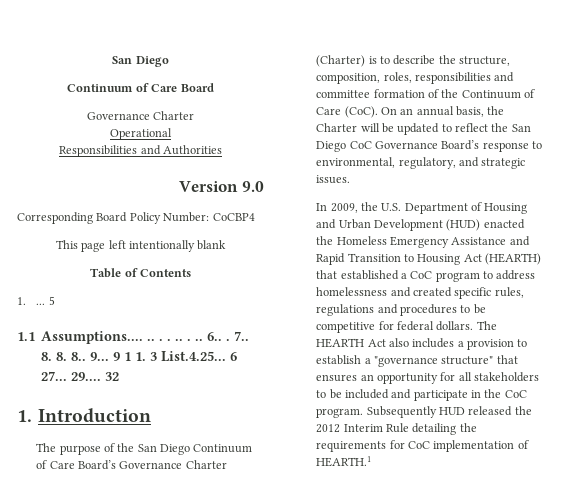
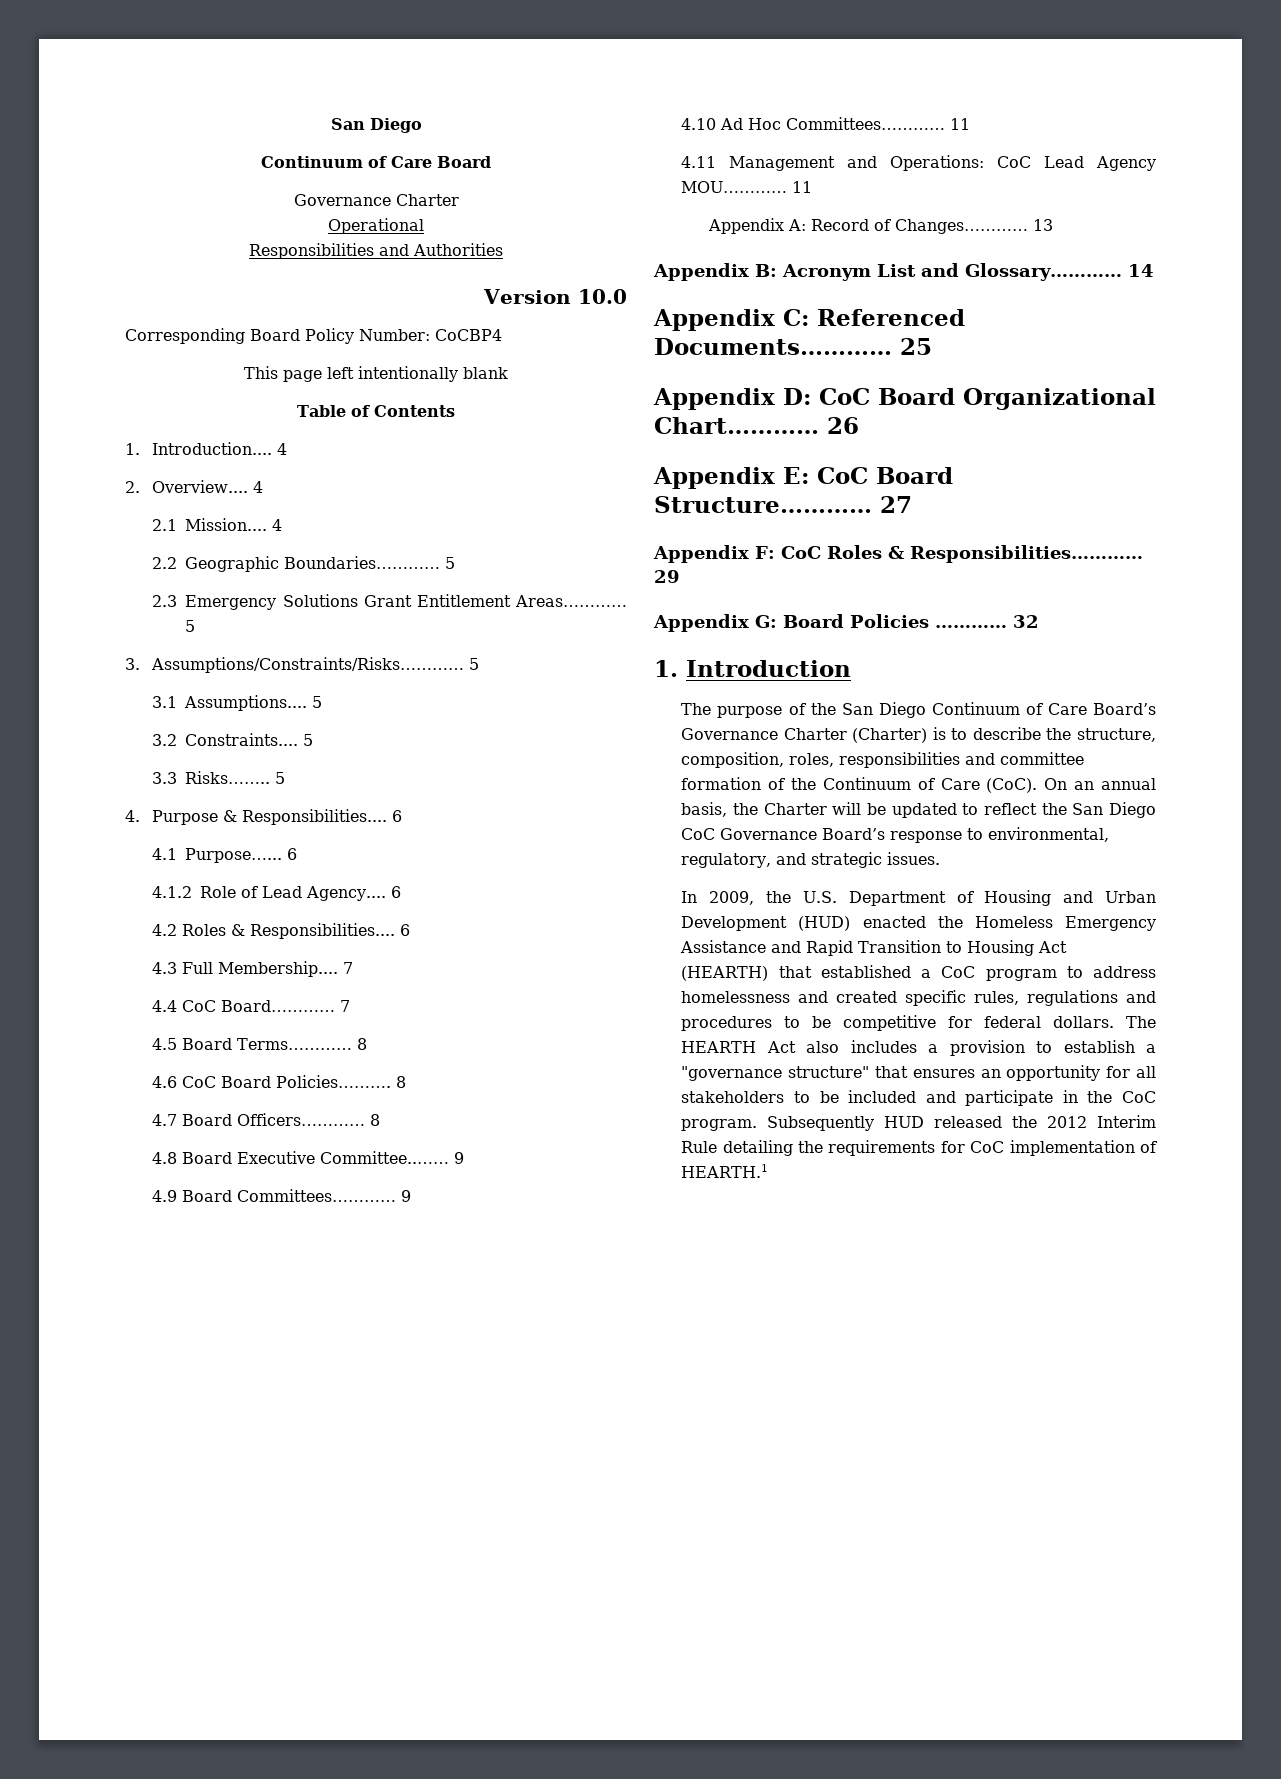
- Version 9.0
+ Version 10.0
- 1. ... 5
- 1.1 Assumptions.... .. . . .. . .. 6.. . 7.. 8. 8. 8.. 9... 9 1 1. 3 List.4.25... 6 27... 29....
+ 1. Introduction.... 4
+ 2. Overview.... 4
+ 2.1 Mission.... 4
+ 2.2 Geographic Boundaries………… 5
+ 2.3 Emergency Solutions Grant Entitlement Areas………… 5
+ 3. Assumptions/Constraints/Risks………… 5
+ 3.1 Assumptions.... 5
+ 3.2 Constraints.... 5
+ 3.3 Risks…….. 5
+ 4. Purpose & Responsibilities.... 6
+ 4.1 Purpose…... 6
+ 4.1.2 Role of Lead Agency.... 6
+ 4.2 Roles & Responsibilities.... 6
+ 4.3 Full Membership.... 7
+ 4.4 CoC Board………… 7
+ 4.5 Board Terms………… 8
+ 4.6 CoC Board Policies………. 8
+ 4.7 Board Officers………… 8
+ 4.8 Board Executive Committee..…… 9
+ 4.9 Board Committees………… 9
+ 4.10 Ad Hoc Committees………… 11
+ 4.11 Management and Operations: CoC Lead Agency MOU………… 11
+ Appendix A: Record of Changes………… 13
+ Appendix B: Acronym List and Glossary………… 14
+ Appendix C: Referenced Documents………… 25
+ Appendix D: CoC Board Organizational Chart………… 26
+ Appendix E: CoC Board Structure………… 27
+ Appendix F: CoC Roles & Responsibilities………… 29
+ Appendix G: Board Policies …………

